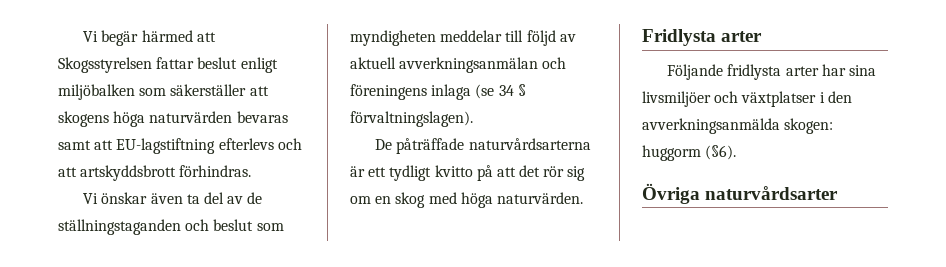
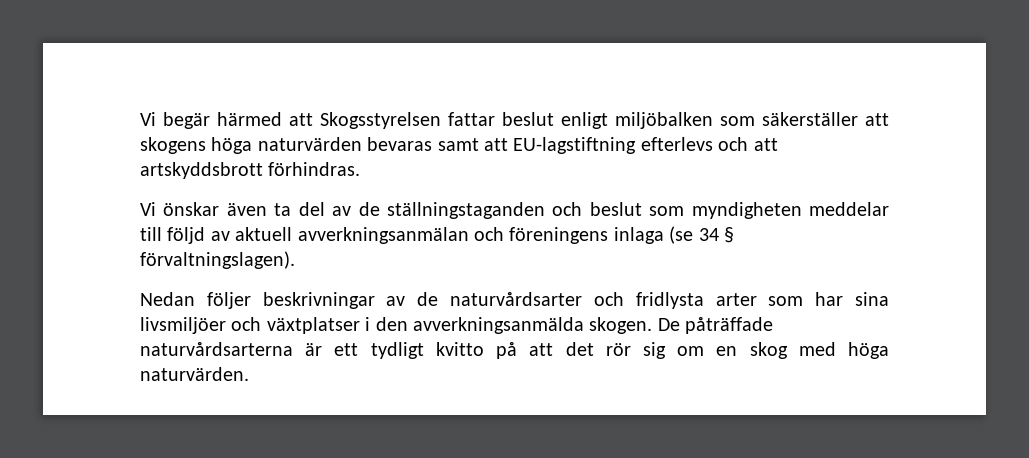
+ Nedan följer beskrivningar av de naturvårdsarter och fridlysta arter som har sina livsmiljöer och växtplatser i den avverkningsanmälda skogen.
- Fridlysta arter
- Följande fridlysta arter har sina livsmiljöer och växtplatser i den avverkningsanmälda skogen: huggorm (§6).
- Övriga naturvårdsarter

